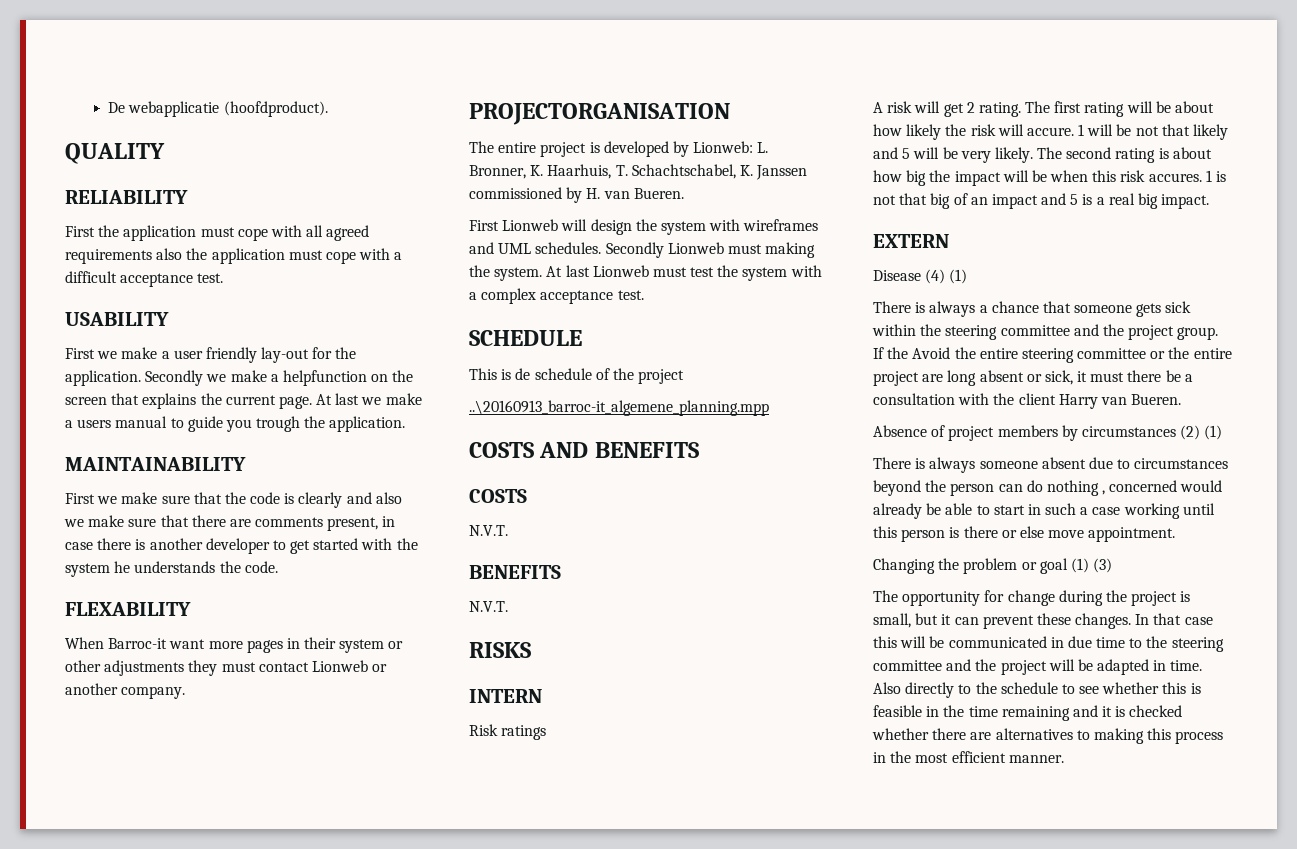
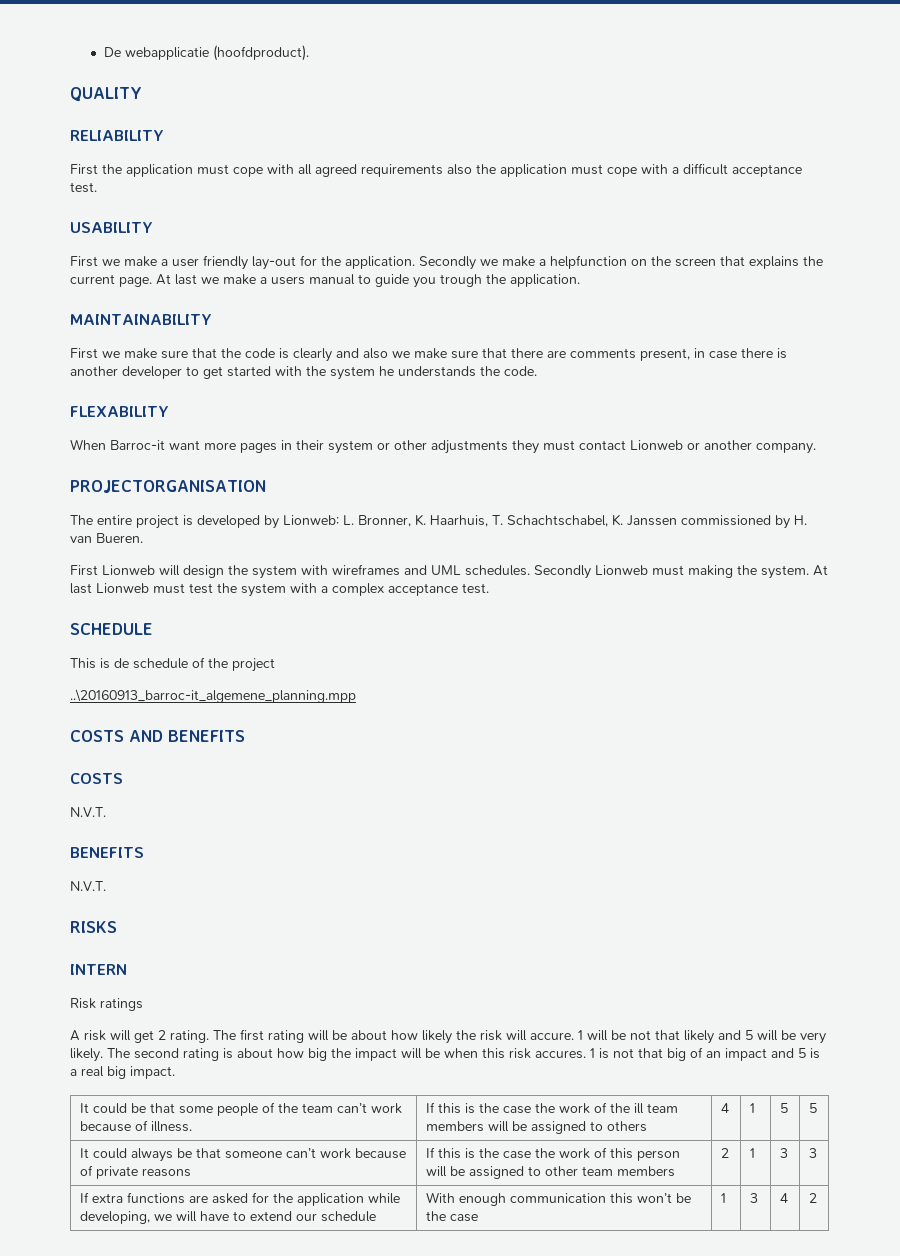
- EXTERN
- Disease (4) (1)
- There is always a chance that someone gets sick within the steering committee and the project group. If the Avoid the entire steering committee or the entire project are long absent or sick, it must there be a consultation with the client Harry van Bueren.
- Absence of project members by circumstances (2) (1)
- There is always someone absent due to circumstances beyond the person can do nothing , concerned would already be able to start in such a case working until this person is there or else move appointment.
- Changing the problem or goal (1) (3)
- The opportunity for change during the project is small, but it can prevent these changes. In that case this will be communicated in due time to the steering committee and the project will be adapted in time. Also directly to the schedule to see whether this is feasible in the time remaining and it is checked whether there are alternatives to making this process in the most efficient manner.
+ It could be that some people of the team can’t work because of illness. | If this is the case the work of the ill team members will be assigned to others | 4 | 1 | 5 | 5
+ It could always be that someone can’t work because of private reasons | If this is the case the work of this person will be assigned to other team members | 2 | 1 | 3 | 3
+ If extra functions are asked for the application while developing, we will have to extend our schedule | With enough communication this won’t be the case | 1 | 3 | 4 | 2

